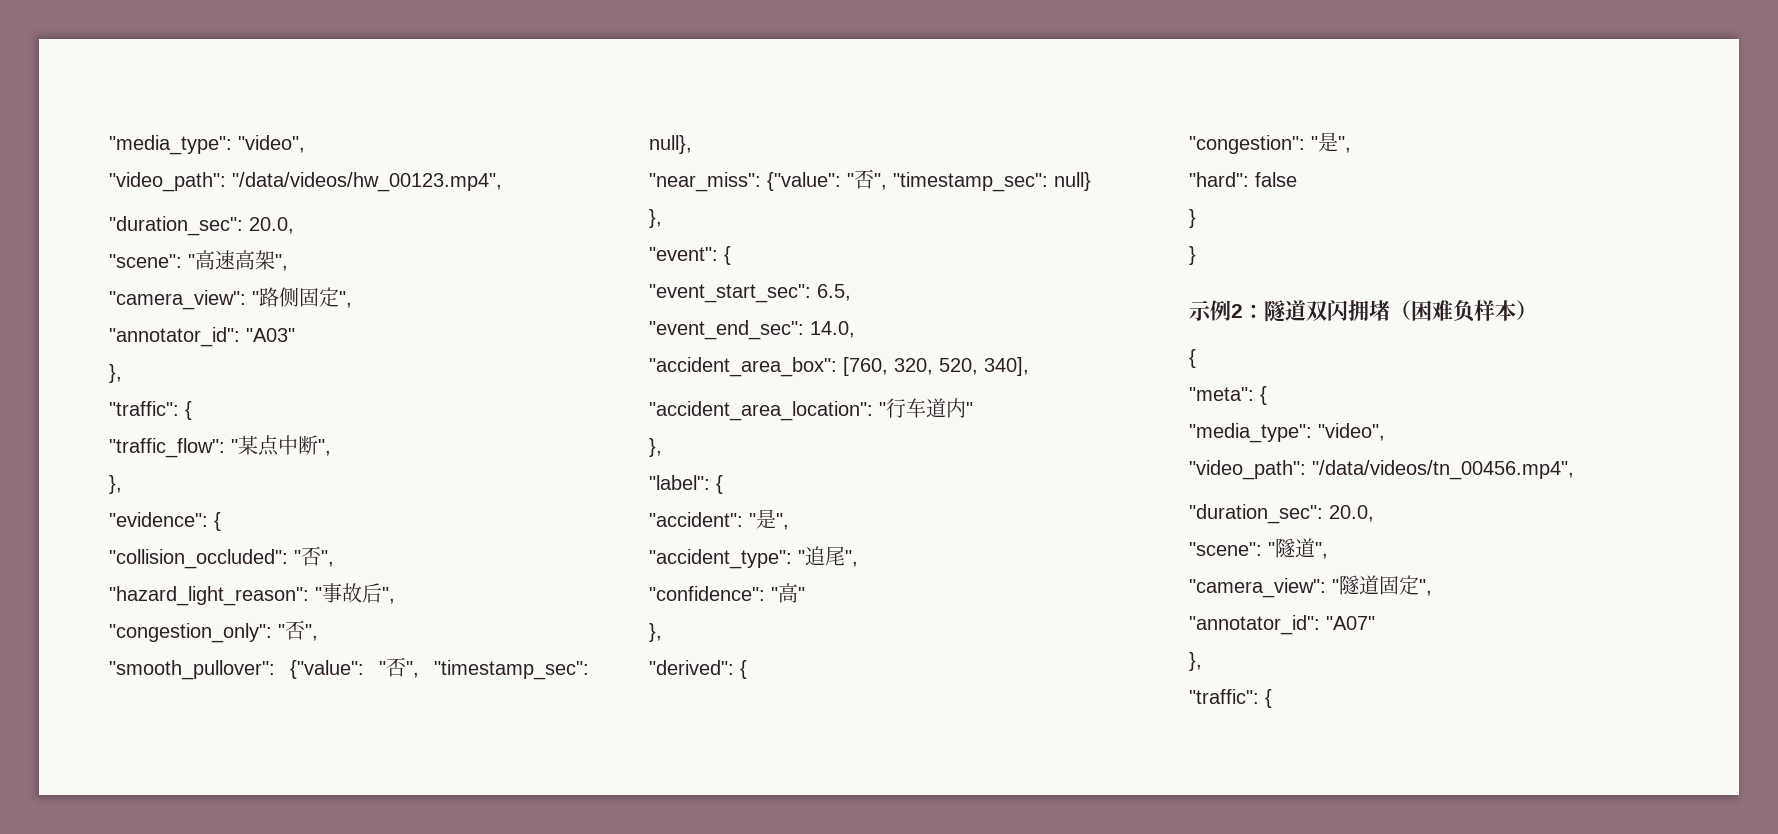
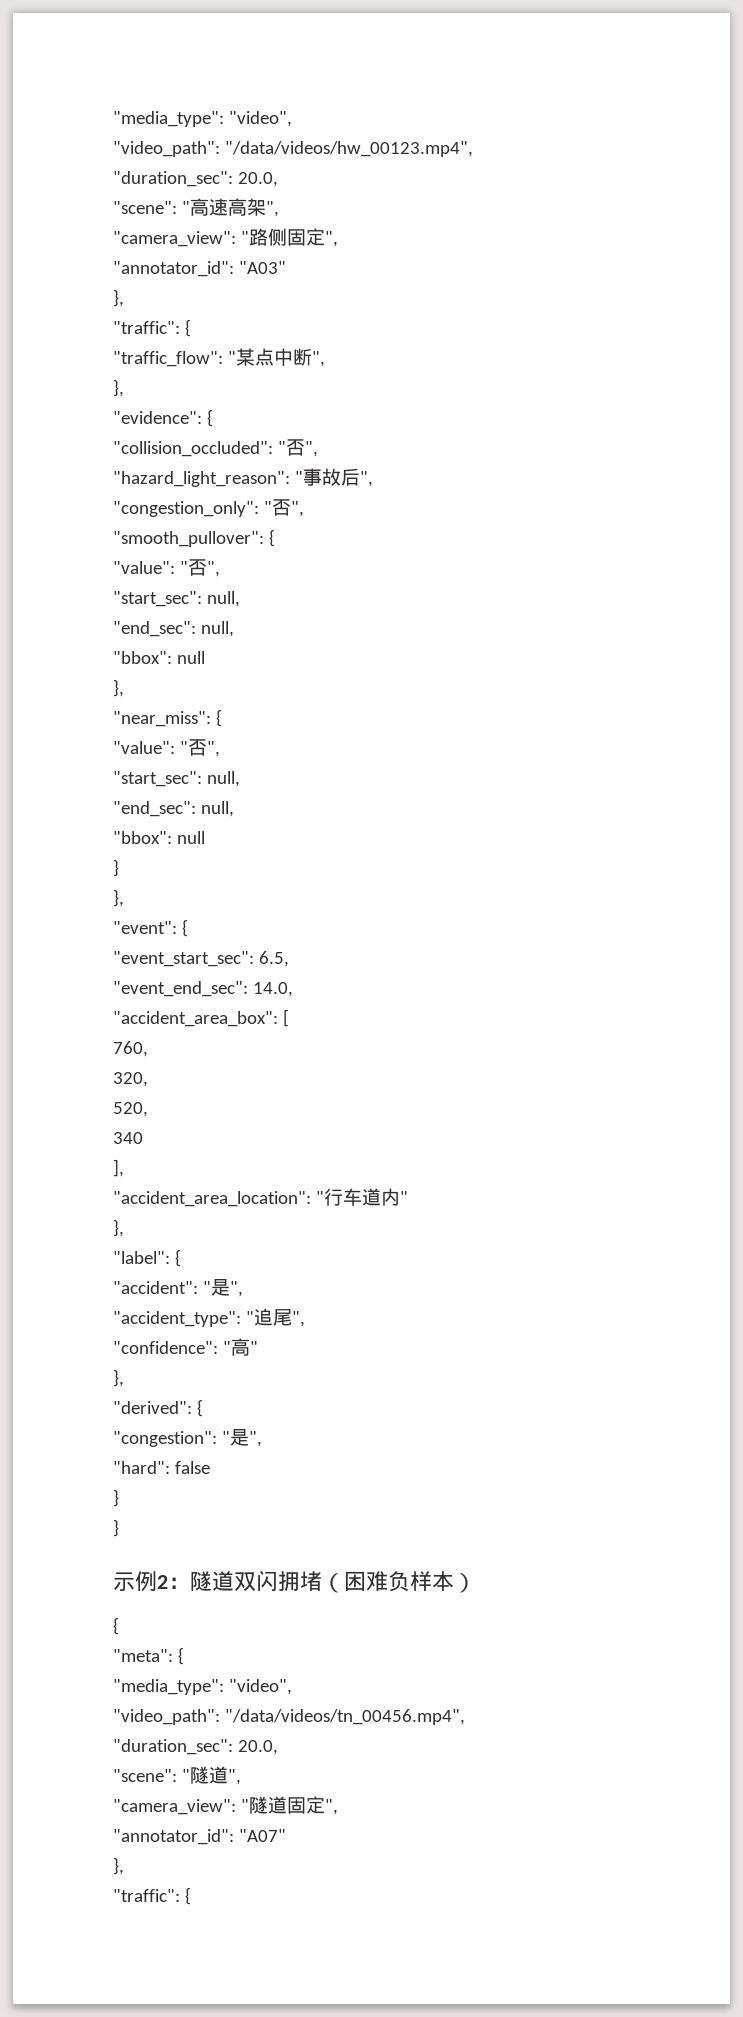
- "smooth_pullover": {"value": "否", "timestamp_sec": null},
+ "smooth_pullover": {
+ "value": "否",
+ "start_sec": null,
+ "end_sec": null,
+ "bbox": null
+ },
- "near_miss": {"value": "否", "timestamp_sec": null}
+ "near_miss": {
+ "value": "否",
+ "start_sec": null,
+ "end_sec": null,
+ "bbox": null
+ }
- "accident_area_box": [760, 320, 520, 340],
+ "accident_area_box": [
+ 760,
+ 320,
+ 520,
+ 340
+ ],

